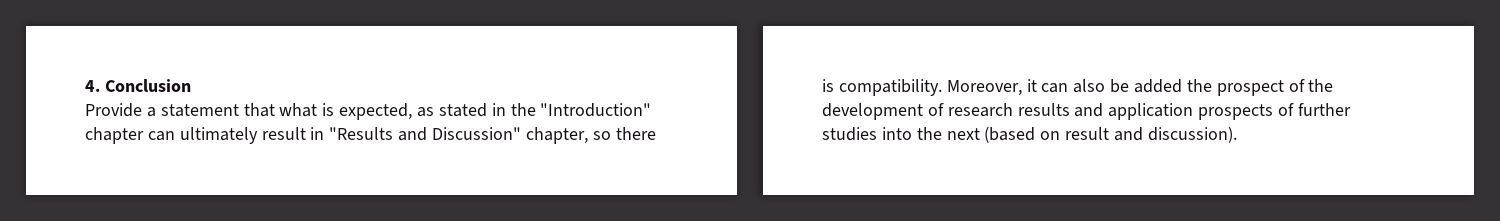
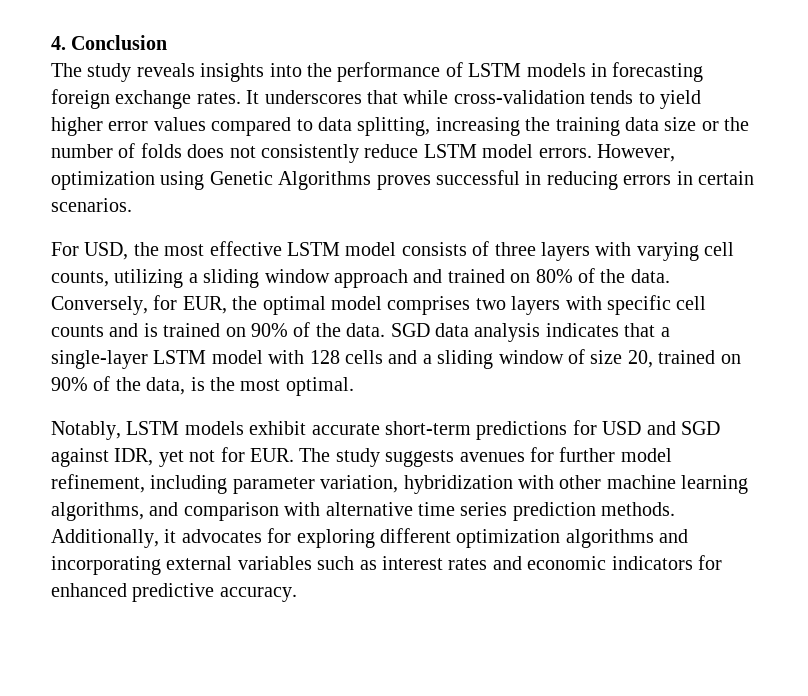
- Provide a statement that what is expected, as stated in the "Introduction" chapter can ultimately result in "Results and Discussion" chapter, so there is compatibility. Moreover, it can also be added the prospect of the development of research results and application prospects of further studies into the next (based on result and discussion).
+ The study reveals insights into the performance of LSTM models in forecasting foreign exchange rates. It underscores that while cross-validation tends to yield higher error values compared to data splitting, increasing the training data size or the number of folds does not consistently reduce LSTM model errors. However, optimization using Genetic Algorithms proves successful in reducing errors in certain scenarios.
+ For USD, the most effective LSTM model consists of three layers with varying cell counts, utilizing a sliding window approach and trained on 80% of the data. Conversely, for EUR, the optimal model comprises two layers with specific cell counts and is trained on 90% of the data. SGD data analysis indicates that a single-layer LSTM model with 128 cells and a sliding window of size 20, trained on 90% of the data, is the most optimal.
+ Notably, LSTM models exhibit accurate short-term predictions for USD and SGD against IDR, yet not for EUR. The study suggests avenues for further model refinement, including parameter variation, hybridization with other machine learning algorithms, and comparison with alternative time series prediction methods. Additionally, it advocates for exploring different optimization algorithms and incorporating external variables such as interest rates and economic indicators for enhanced predictive accuracy.

